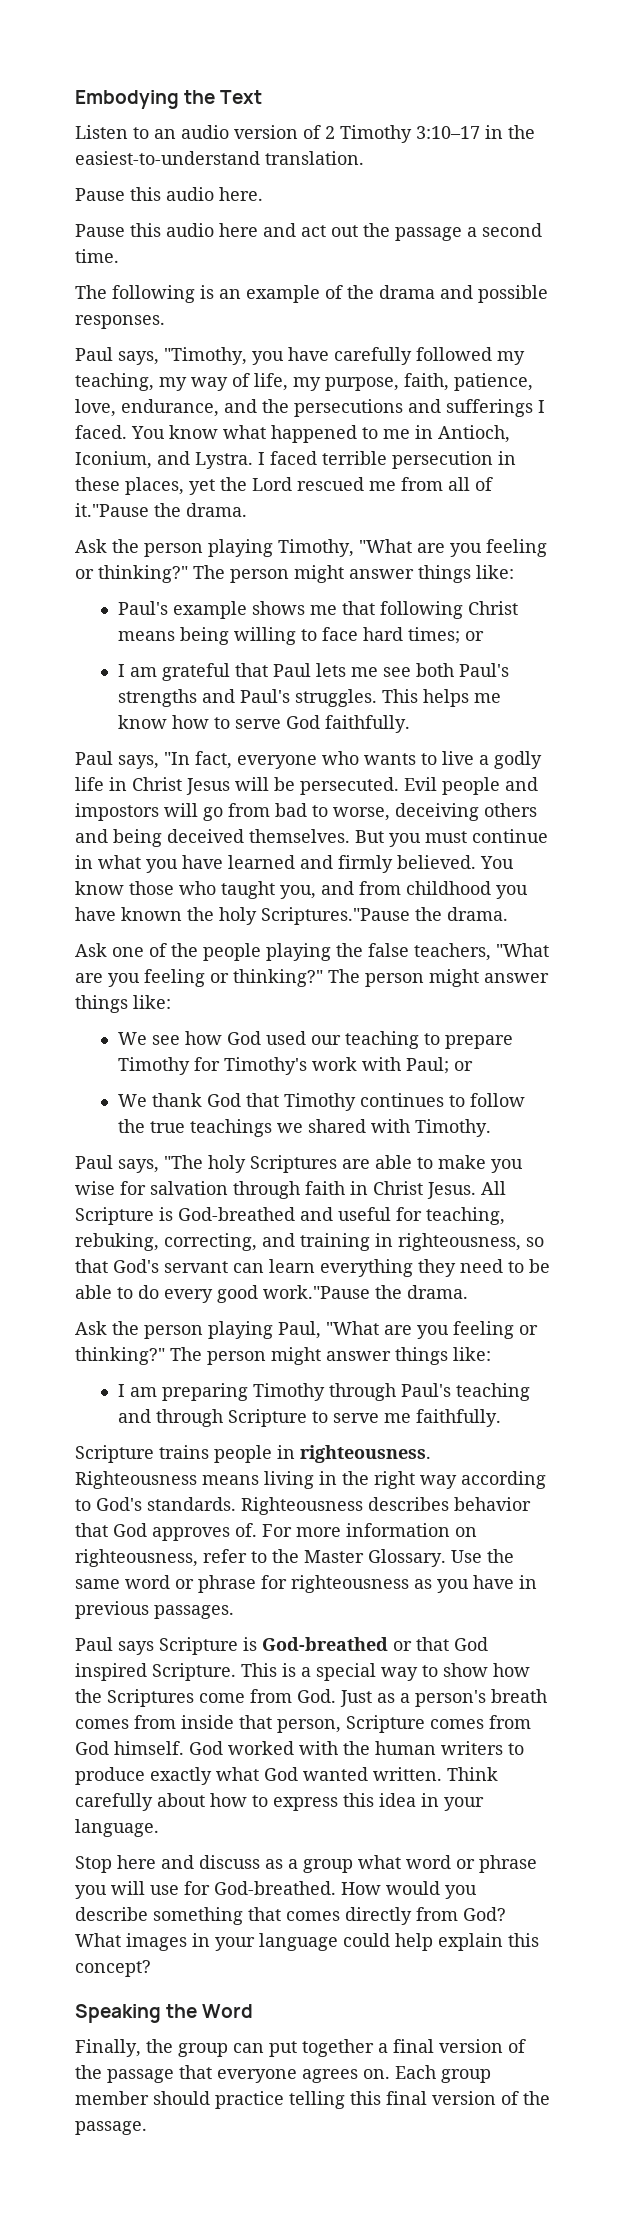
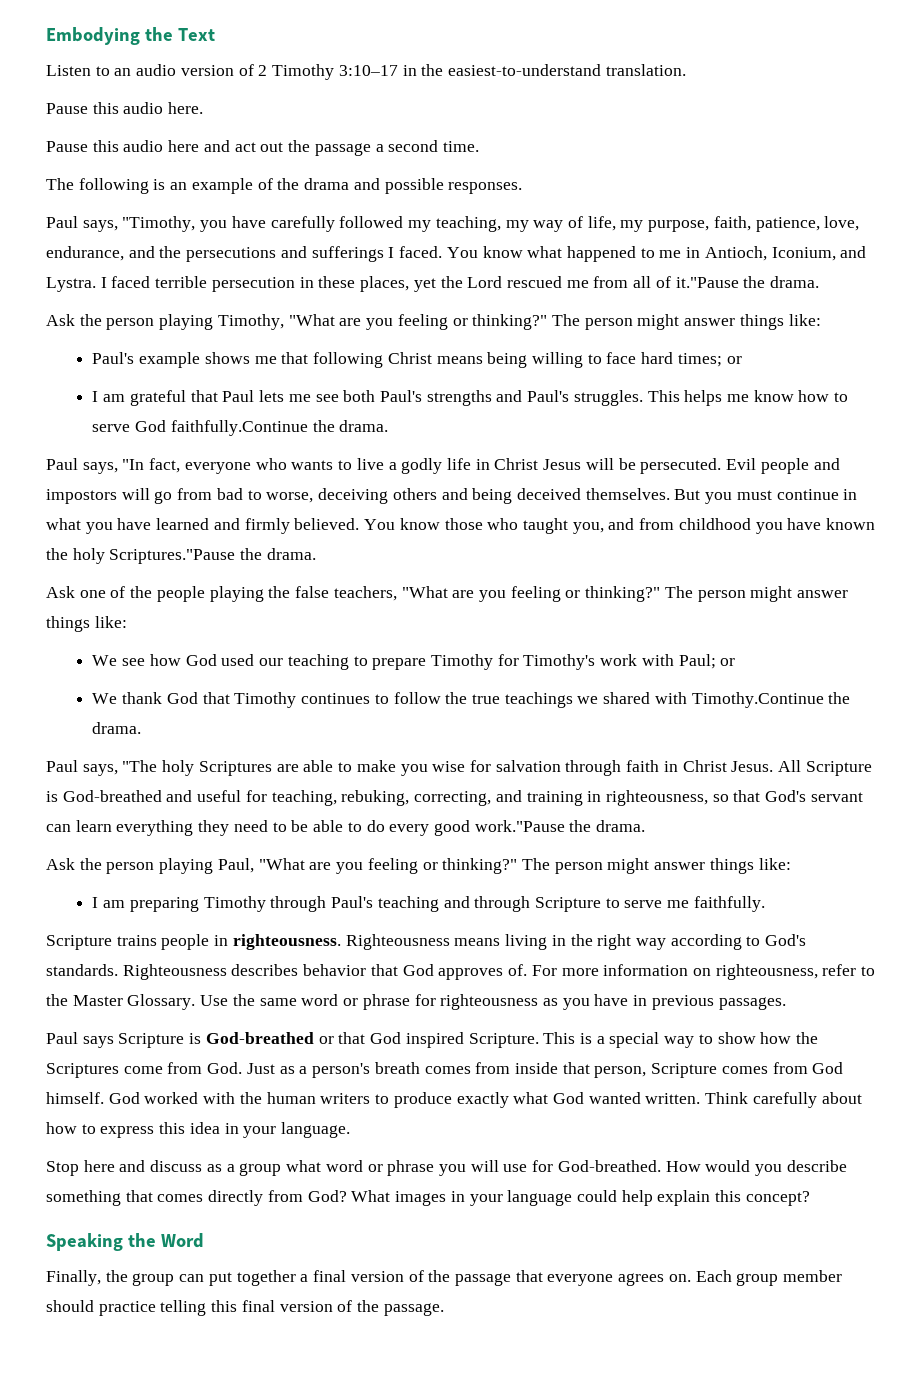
- This helps me know how to serve God faithfully.
+ This helps me know how to serve God faithfully.Continue the drama.
- We thank God that Timothy continues to follow the true teachings we shared with Timothy.
+ We thank God that Timothy continues to follow the true teachings we shared with Timothy.Continue the drama.

